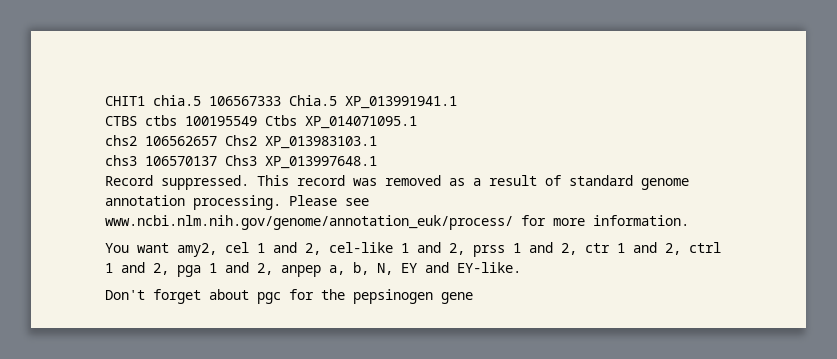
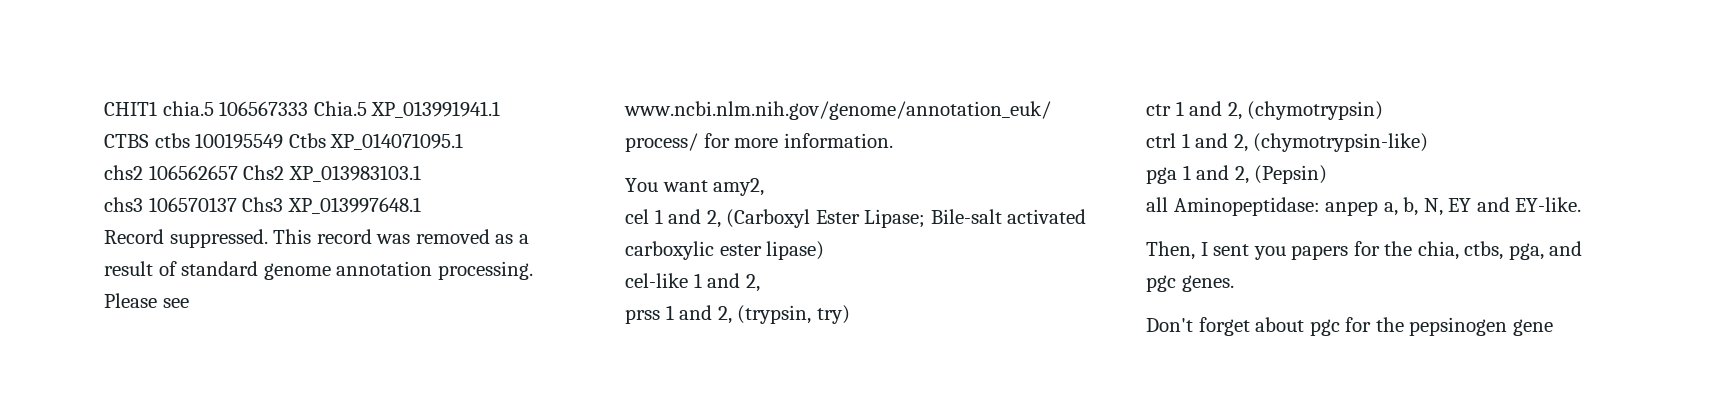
- You want amy2, cel 1 and 2, cel-like 1 and 2, prss 1 and 2, ctr 1 and 2, ctrl 1 and 2, pga 1 and 2, anpep a, b, N, EY and EY-like.
+ You want amy2,
+ cel 1 and 2, (Carboxyl Ester Lipase; Bile-salt activated carboxylic ester lipase)
+ cel-like 1 and 2,
+ prss 1 and 2, (trypsin, try)
+ ctr 1 and 2, (chymotrypsin)
+ ctrl 1 and 2, (chymotrypsin-like)
+ pga 1 and 2, (Pepsin)
+ all Aminopeptidase: anpep a, b, N, EY and EY-like.
+ Then, I sent you papers for the chia, ctbs, pga, and pgc genes.

